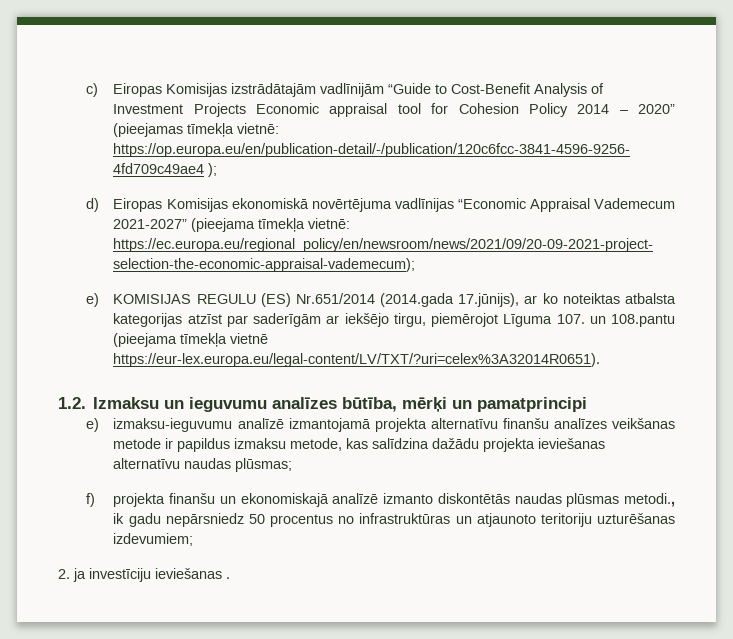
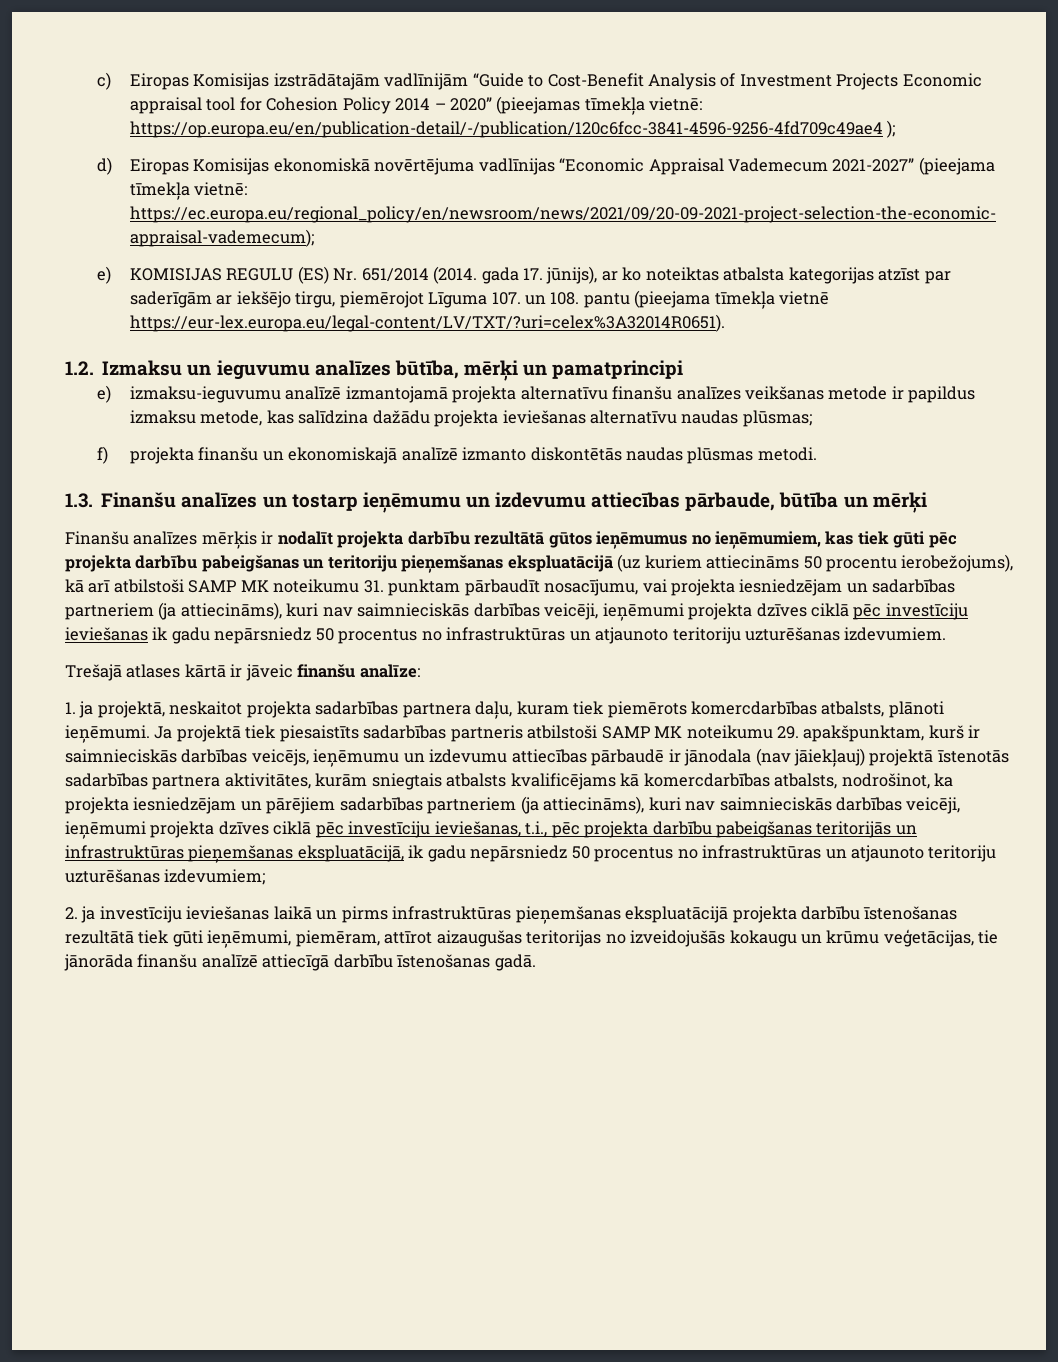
- e) KOMISIJAS REGULU (ES) Nr.651/2014 (2014.gada 17.jūnijs), ar ko noteiktas atbalsta kategorijas atzīst par saderīgām ar iekšējo tirgu, piemērojot Līguma 107. un 108.pantu (pieejama tīmekļa vietnē https://eur-lex.europa.eu/legal-content/LV/TXT/?uri=celex%3A32014R0651).
+ e) KOMISIJAS REGULU (ES) Nr. 651/2014 (2014. gada 17. jūnijs), ar ko noteiktas atbalsta kategorijas atzīst par saderīgām ar iekšējo tirgu, piemērojot Līguma 107. un 108. pantu (pieejama tīmekļa vietnē https://eur-lex.europa.eu/legal-content/LV/TXT/?uri=celex%3A32014R0651).
- f) projekta finanšu un ekonomiskajā analīzē izmanto diskontētās naudas plūsmas metodi., ik gadu nepārsniedz 50 procentus no infrastruktūras un atjaunoto teritoriju uzturēšanas izdevumiem;
+ f) projekta finanšu un ekonomiskajā analīzē izmanto diskontētās naudas plūsmas metodi.
+ 1.3. Finanšu analīzes un tostarp ieņēmumu un izdevumu attiecības pārbaude, būtība un mērķi
+ Finanšu analīzes mērķis ir nodalīt projekta darbību rezultātā gūtos ieņēmumus no ieņēmumiem, kas tiek gūti pēc projekta darbību pabeigšanas un teritoriju pieņemšanas ekspluatācijā (uz kuriem attiecināms 50 procentu ierobežojums), kā arī atbilstoši SAMP MK noteikumu 31. punktam pārbaudīt nosacījumu, vai projekta iesniedzējam un sadarbības partneriem (ja attiecināms), kuri nav saimnieciskās darbības veicēji, ieņēmumi projekta dzīves ciklā pēc investīciju ieviešanas ik gadu nepārsniedz 50 procentus no infrastruktūras un atjaunoto teritoriju uzturēšanas izdevumiem.
+ Trešajā atlases kārtā ir jāveic finanšu analīze:
+ 1. ja projektā, neskaitot projekta sadarbības partnera daļu, kuram tiek piemērots komercdarbības atbalsts, plānoti ieņēmumi. Ja projektā tiek piesaistīts sadarbības partneris atbilstoši SAMP MK noteikumu 29. apakšpunktam, kurš ir saimnieciskās darbības veicējs, ieņēmumu un izdevumu attiecības pārbaudē ir jānodala (nav jāiekļauj) projektā īstenotās sadarbības partnera aktivitātes, kurām sniegtais atbalsts kvalificējams kā komercdarbības atbalsts, nodrošinot, ka projekta iesniedzējam un pārējiem sadarbības partneriem (ja attiecināms), kuri nav saimnieciskās darbības veicēji, ieņēmumi projekta dzīves ciklā pēc investīciju ieviešanas, t.i., pēc projekta darbību pabeigšanas teritorijās un infrastruktūras pieņemšanas ekspluatācijā, ik gadu nepārsniedz 50 procentus no infrastruktūras un atjaunoto teritoriju uzturēšanas izdevumiem;
- 2. ja investīciju ieviešanas .
+ 2. ja investīciju ieviešanas laikā un pirms infrastruktūras pieņemšanas ekspluatācijā projekta darbību īstenošanas rezultātā tiek gūti ieņēmumi, piemēram, attīrot aizaugušas teritorijas no izveidojušās kokaugu un krūmu veģetācijas, tie jānorāda finanšu analīzē attiecīgā darbību īstenošanas gadā.

